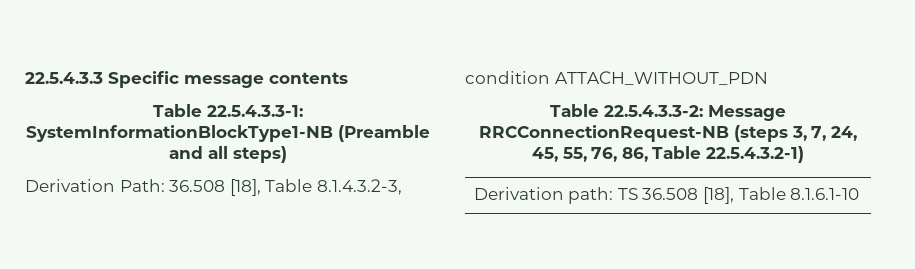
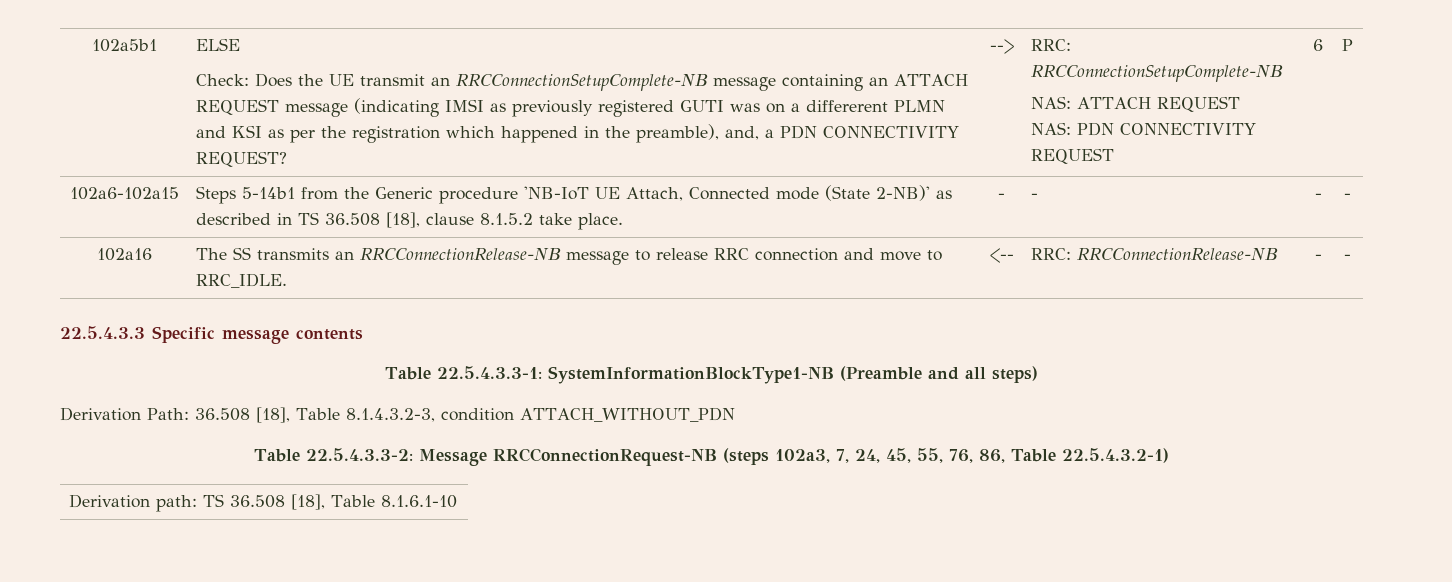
+ 102a5b1 | ELSE
+ Check: Does the UE transmit an RRCConnectionSetupComplete-NB message containing an ATTACH REQUEST message (indicating IMSI as previously registered GUTI was on a differerent PLMN and KSI as per the registration which happened in the preamble), and, a PDN CONNECTIVITY REQUEST? | --> | RRC: RRCConnectionSetupComplete-NB
+ NAS: ATTACH REQUEST
+ NAS: PDN CONNECTIVITY REQUEST | 6 | P
+ 102a6-102a15 | Steps 5-14b1 from the Generic procedure 'NB-IoT UE Attach, Connected mode (State 2-NB)' as described in TS 36.508 [18], clause 8.1.5.2 take place. | - | - | - | -
+ 102a16 | The SS transmits an RRCConnectionRelease-NB message to release RRC connection and move to RRC_IDLE. | <-- | RRC: RRCConnectionRelease-NB | - | -
- Table 22.5.4.3.3-2: Message RRCConnectionRequest-NB (steps 3, 7, 24, 45, 55, 76, 86, Table 22.5.4.3.2-1)
+ Table 22.5.4.3.3-2: Message RRCConnectionRequest-NB (steps 102a3, 7, 24, 45, 55, 76, 86, Table 22.5.4.3.2-1)

